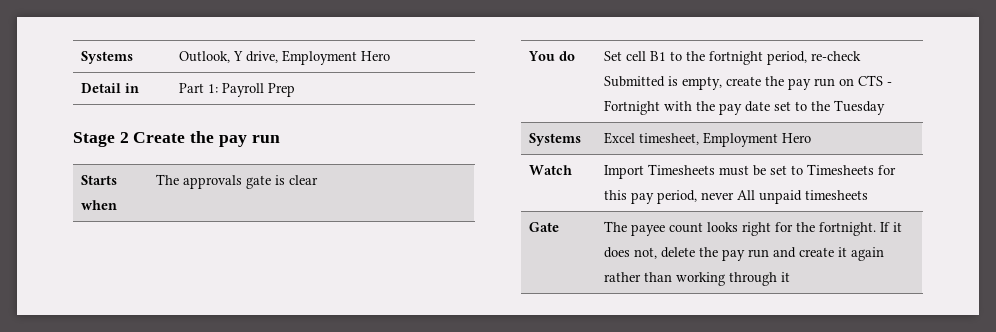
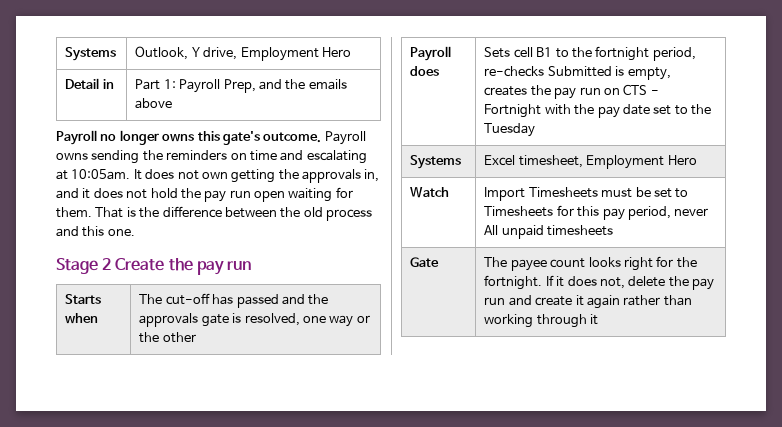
- Detail in | Part 1: Payroll Prep
+ Detail in | Part 1: Payroll Prep, and the emails above
+ Payroll no longer owns this gate's outcome. Payroll owns sending the reminders on time and escalating at 10:05am. It does not own getting the approvals in, and it does not hold the pay run open waiting for them. That is the difference between the old process and this one.
- Starts when | The approvals gate is clear
- You do | Set cell B1 to the fortnight period, re-check Submitted is empty, create the pay run on CTS - Fortnight with the pay date set to the Tuesday
+ Starts when | The cut-off has passed and the approvals gate is resolved, one way or the other
+ Payroll does | Sets cell B1 to the fortnight period, re-checks Submitted is empty, creates the pay run on CTS - Fortnight with the pay date set to the Tuesday

